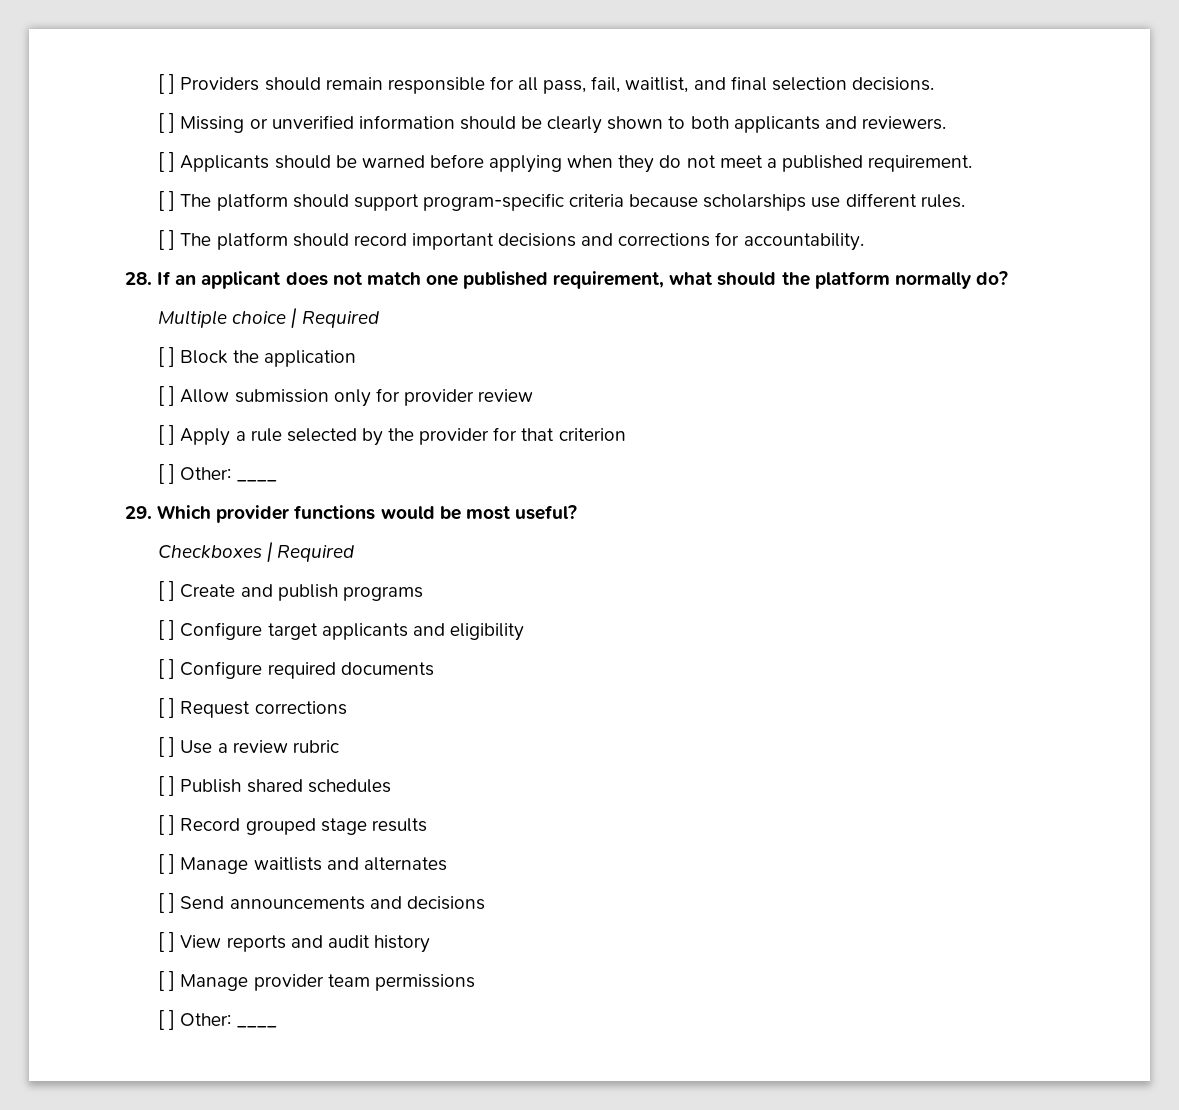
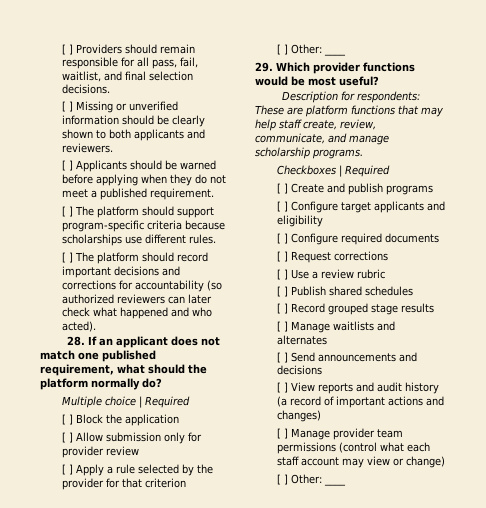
- [ ] The platform should record important decisions and corrections for accountability.
+ [ ] The platform should record important decisions and corrections for accountability (so authorized reviewers can later check what happened and who acted).
+ Description for respondents: These are platform functions that may help staff create, review, communicate, and manage scholarship programs.
- [ ] View reports and audit history
+ [ ] View reports and audit history (a record of important actions and changes)
- [ ] Manage provider team permissions
+ [ ] Manage provider team permissions (control what each staff account may view or change)

